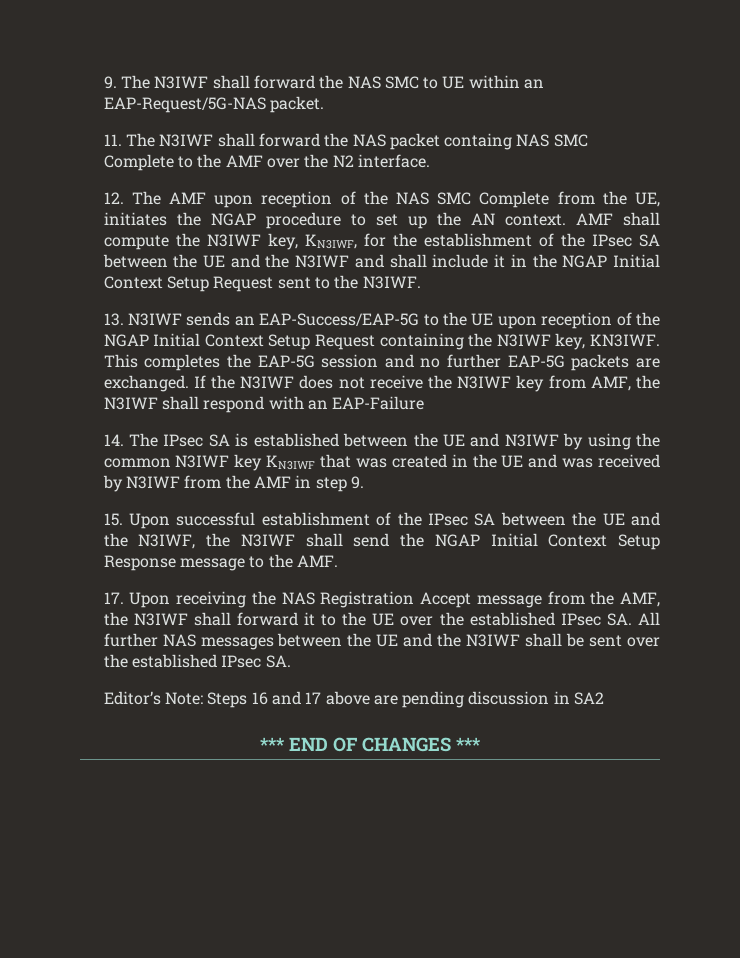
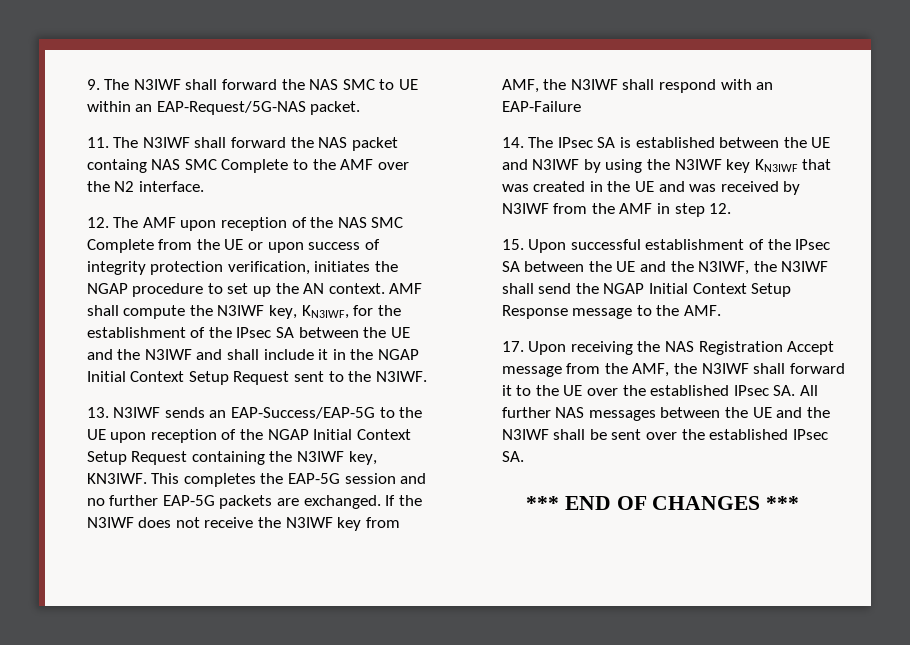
- 12. The AMF upon reception of the NAS SMC Complete from the UE, initiates the NGAP procedure to set up the AN context.
+ 12. The AMF upon reception of the NAS SMC Complete from the UE or upon success of integrity protection verification, initiates the NGAP procedure to set up the AN context.
- 14. The IPsec SA is established between the UE and N3IWF by using the common N3IWF key KN3IWF that was created in the UE and was received by N3IWF from the AMF in step 9.
+ 14. The IPsec SA is established between the UE and N3IWF by using the N3IWF key KN3IWF that was created in the UE and was received by N3IWF from the AMF in step 12.
- Editor’s Note: Steps 16 and 17 above are pending discussion in SA2

